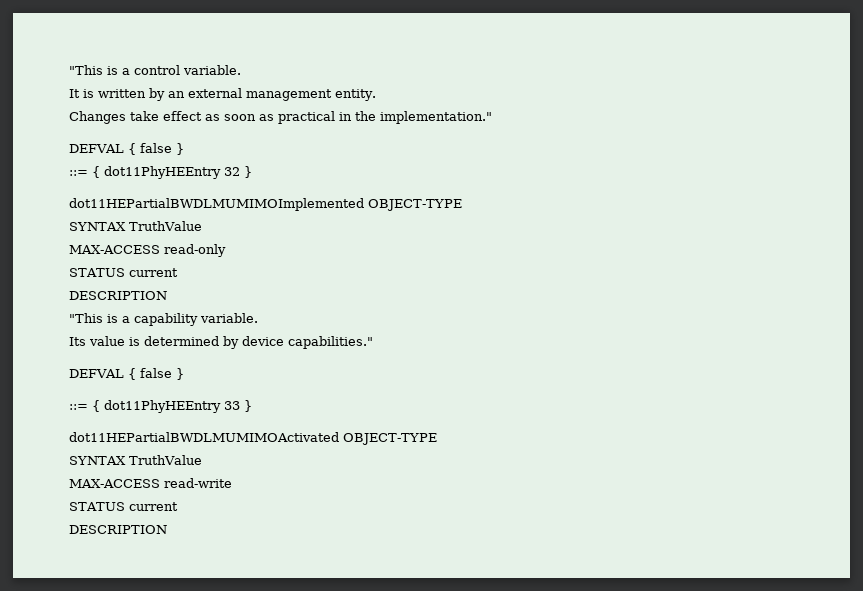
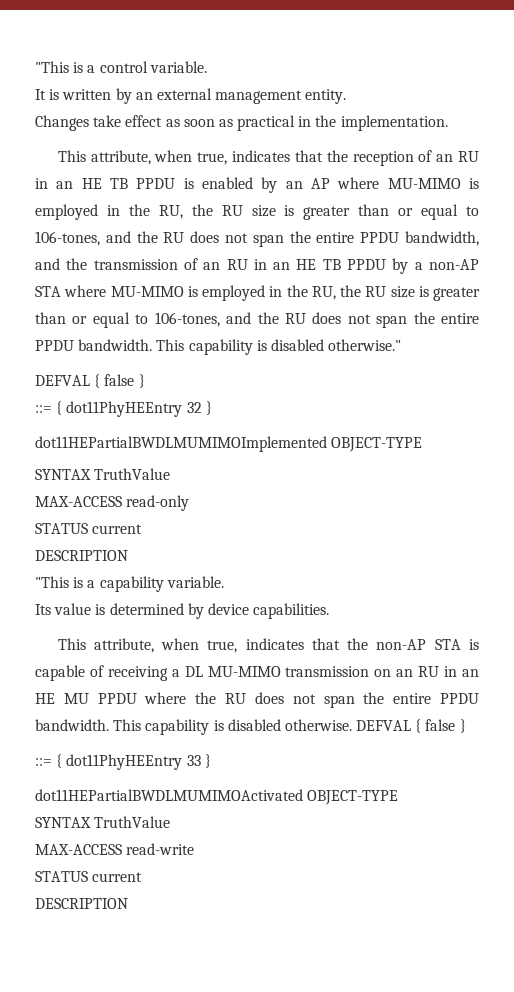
- Changes take effect as soon as practical in the implementation."
+ Changes take effect as soon as practical in the implementation.
+ This attribute, when true, indicates that the reception of an RU in an HE TB PPDU is enabled by an AP where MU-MIMO is employed in the RU, the RU size is greater than or equal to 106-tones, and the RU does not span the entire PPDU bandwidth, and the transmission of an RU in an HE TB PPDU by a non-AP STA where MU-MIMO is employed in the RU, the RU size is greater than or equal to 106-tones, and the RU does not span the entire PPDU bandwidth. This capability is disabled otherwise."
- Its value is determined by device capabilities."
- DEFVAL { false }
+ Its value is determined by device capabilities.
+ This attribute, when true, indicates that the non-AP STA is capable of receiving a DL MU-MIMO transmission on an RU in an HE MU PPDU where the RU does not span the entire PPDU bandwidth. This capability is disabled otherwise. DEFVAL { false }

